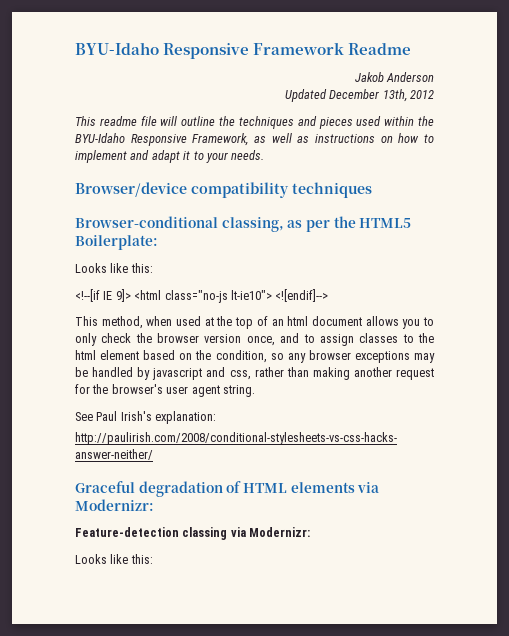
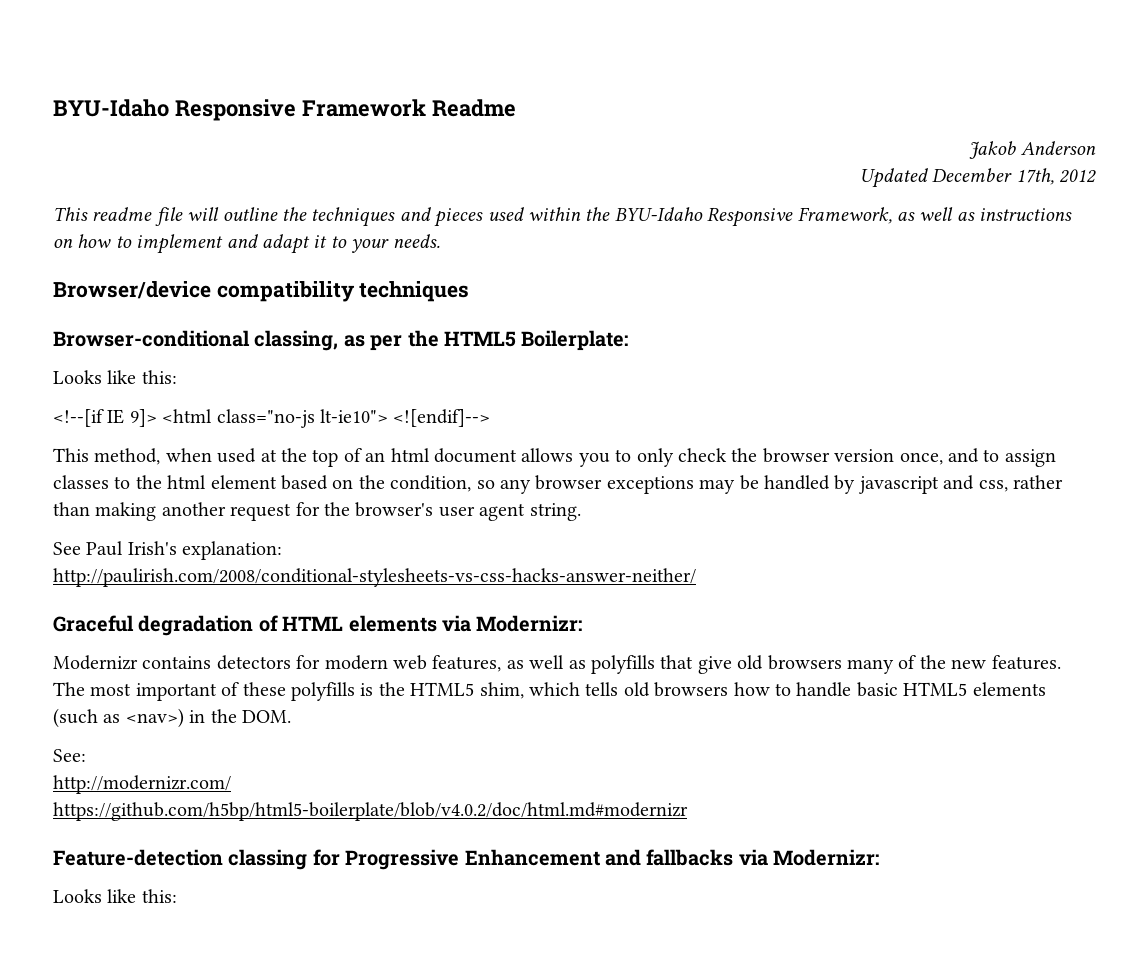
- Updated December 13th, 2012
+ Updated December 17th, 2012
- Feature-detection classing via Modernizr:
+ Modernizr contains detectors for modern web features, as well as polyfills that give old browsers many of the new features. The most important of these polyfills is the HTML5 shim, which tells old browsers how to handle basic HTML5 elements (such as <nav>) in the DOM.
+ See:
+ http://modernizr.com/
+ https://github.com/h5bp/html5-boilerplate/blob/v4.0.2/doc/html.md#modernizr
+ Feature-detection classing for Progressive Enhancement and fallbacks via Modernizr:

